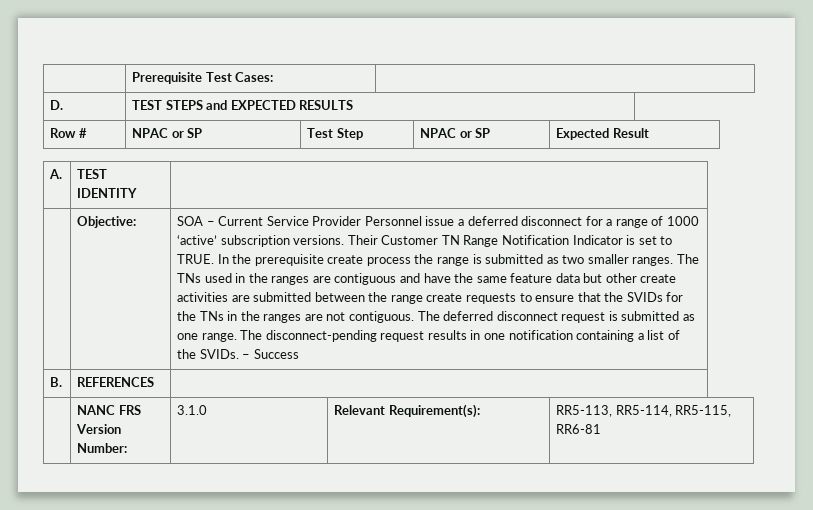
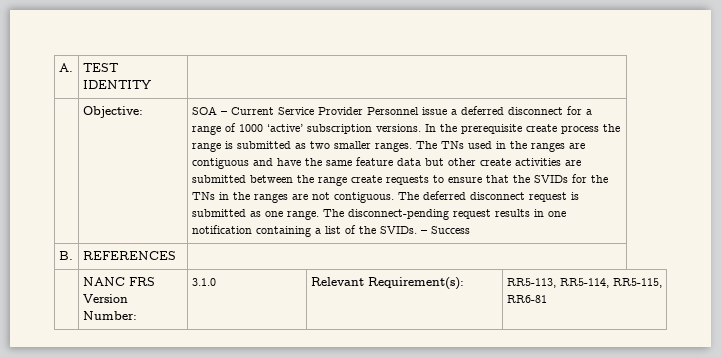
- | Prerequisite Test Cases: |
- D. | TEST STEPS and EXPECTED RESULTS
- Row # | NPAC or SP | Test Step | NPAC or SP | Expected Result
- Their Customer TN Range Notification Indicator is set to TRUE.

